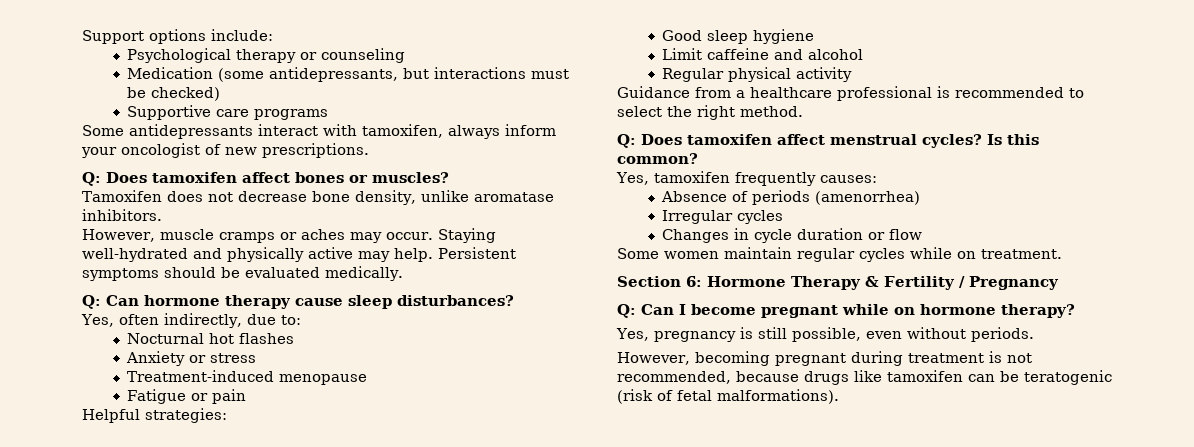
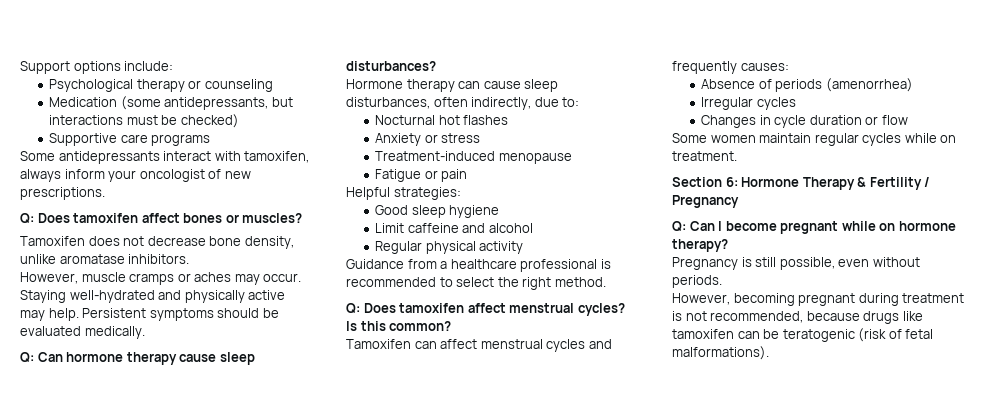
- Yes, often indirectly, due to:
+ Hormone therapy can cause sleep disturbances, often indirectly, due to:
- Yes, tamoxifen frequently causes:
+ Tamoxifen can affect menstrual cycles and frequently causes:
- Yes, pregnancy is still possible, even without periods.
+ Pregnancy is still possible, even without periods.

